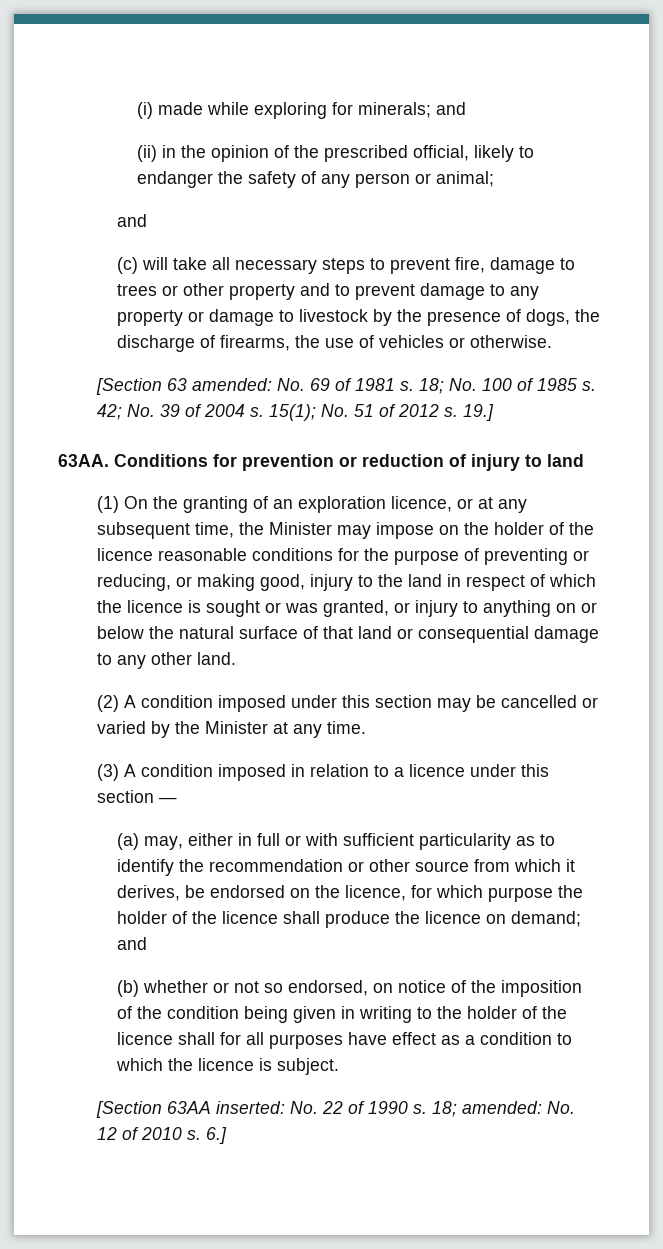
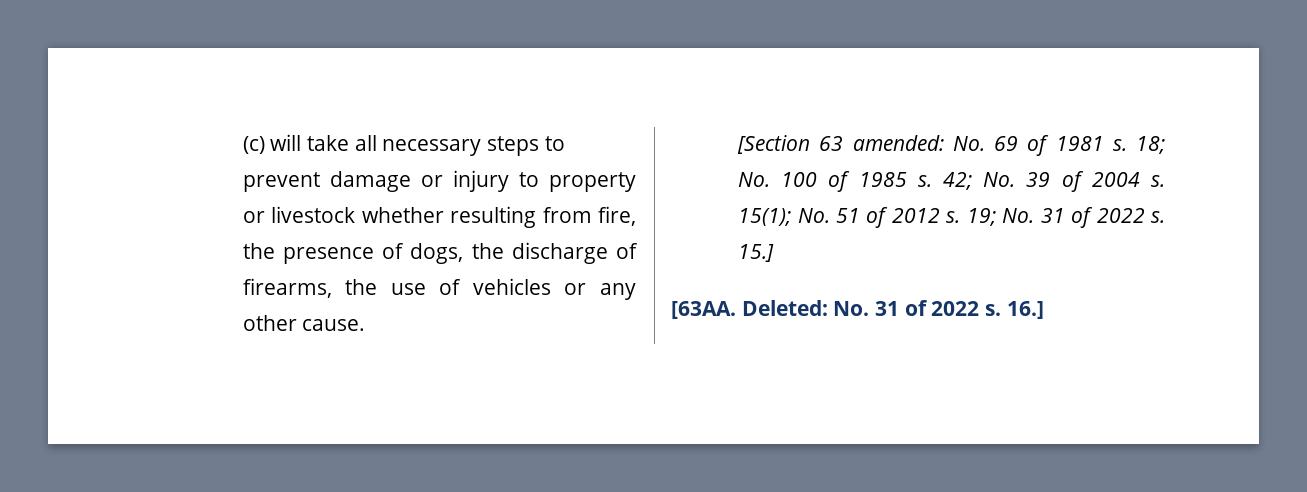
- (i) made while exploring for minerals; and
- (ii) in the opinion of the prescribed official, likely to endanger the safety of any person or animal;
- and
- (c) will take all necessary steps to prevent fire, damage to trees or other property and to prevent damage to any property or damage to livestock by the presence of dogs, the discharge of firearms, the use of vehicles or otherwise.
+ (c) will take all necessary steps to prevent damage or injury to property or livestock whether resulting from fire, the presence of dogs, the discharge of firearms, the use of vehicles or any other cause.
- 19.]
- 63AA. Conditions for prevention or reduction of injury to land
- (1) On the granting of an exploration licence, or at any subsequent time, the Minister may impose on the holder of the licence reasonable conditions for the purpose of preventing or reducing, or making good, injury to the land in respect of which the licence is sought or was granted, or injury to anything on or below the natural surface of that land or consequential damage to any other land.
- (2) A condition imposed under this section may be cancelled or varied by the Minister at any time.
- (3) A condition imposed in relation to a licence under this section —
- (a) may, either in full or with sufficient particularity as to identify the recommendation or other source from which it derives, be endorsed on the licence, for which purpose the holder of the licence shall produce the licence on demand; and
- (b) whether or not so endorsed, on notice of the imposition of the condition being given in writing to the holder of the licence shall for all purposes have effect as a condition to which the licence is subject.
- [Section 63AA inserted: No. 22 of 1990 s. 18; amended: No. 12 of 2010 s. 6.]
+ 19; No. 31 of 2022 s. 15.]
+ [63AA. Deleted: No. 31 of 2022 s. 16.]

